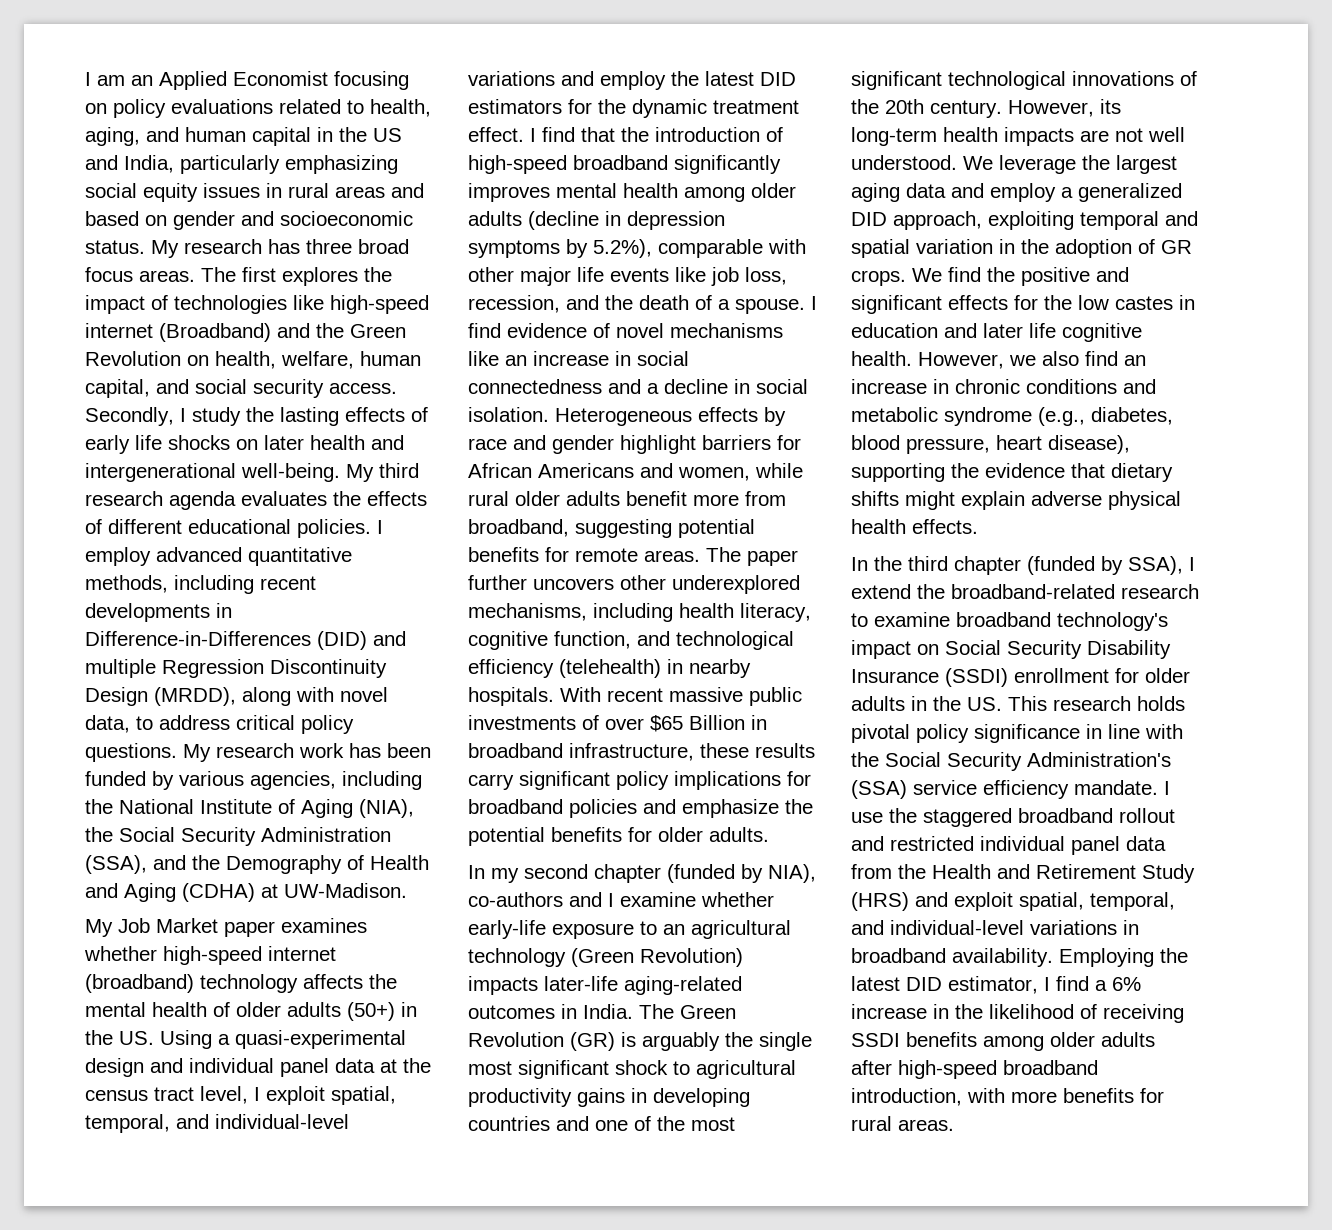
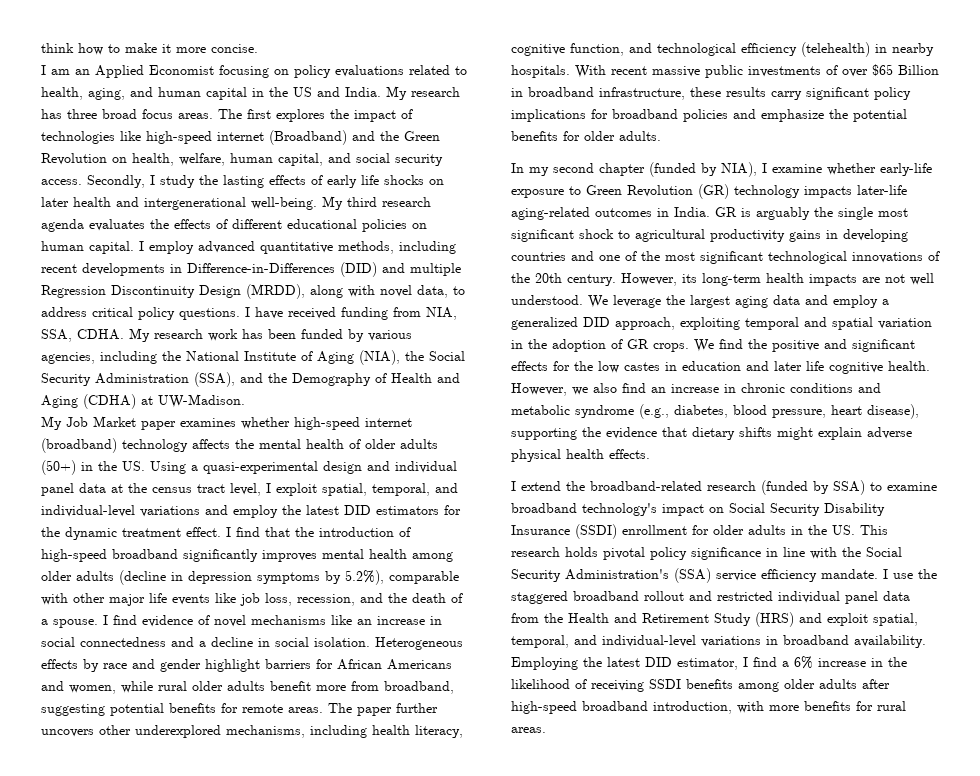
+ think how to make it more concise.
- I am an Applied Economist focusing on policy evaluations related to health, aging, and human capital in the US and India, particularly emphasizing social equity issues in rural areas and based on gender and socioeconomic status.
+ I am an Applied Economist focusing on policy evaluations related to health, aging, and human capital in the US and India.
- My third research agenda evaluates the effects of different educational policies.
+ My third research agenda evaluates the effects of different educational policies on human capital.
+ I have received funding from NIA, SSA, CDHA.
- In my second chapter (funded by NIA), co-authors and I examine whether early-life exposure to an agricultural technology (Green Revolution) impacts later-life aging-related outcomes in India.
+ In my second chapter (funded by NIA), I examine whether early-life exposure to Green Revolution (GR) technology impacts later-life aging-related outcomes in India.
- The Green Revolution (GR) is arguably the single most significant shock to agricultural productivity gains in developing countries and one of the most significant technological innovations of the 20th century.
+ GR is arguably the single most significant shock to agricultural productivity gains in developing countries and one of the most significant technological innovations of the 20th century.
- In the third chapter (funded by SSA), I extend the broadband-related research to examine broadband technology's impact on Social Security Disability Insurance (SSDI) enrollment for older adults in the US. This research holds pivotal policy significance in line with the Social Security Administration's (SSA) service efficiency mandate.
+ I extend the broadband-related research (funded by SSA) to examine broadband technology's impact on Social Security Disability Insurance (SSDI) enrollment for older adults in the US. This research holds pivotal policy significance in line with the Social Security Administration's (SSA) service efficiency mandate.

